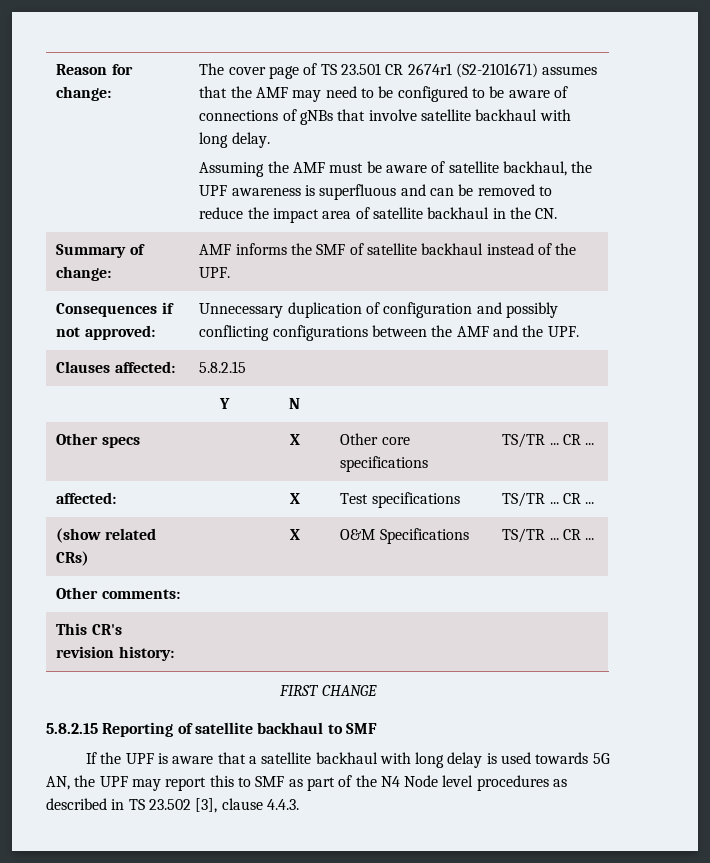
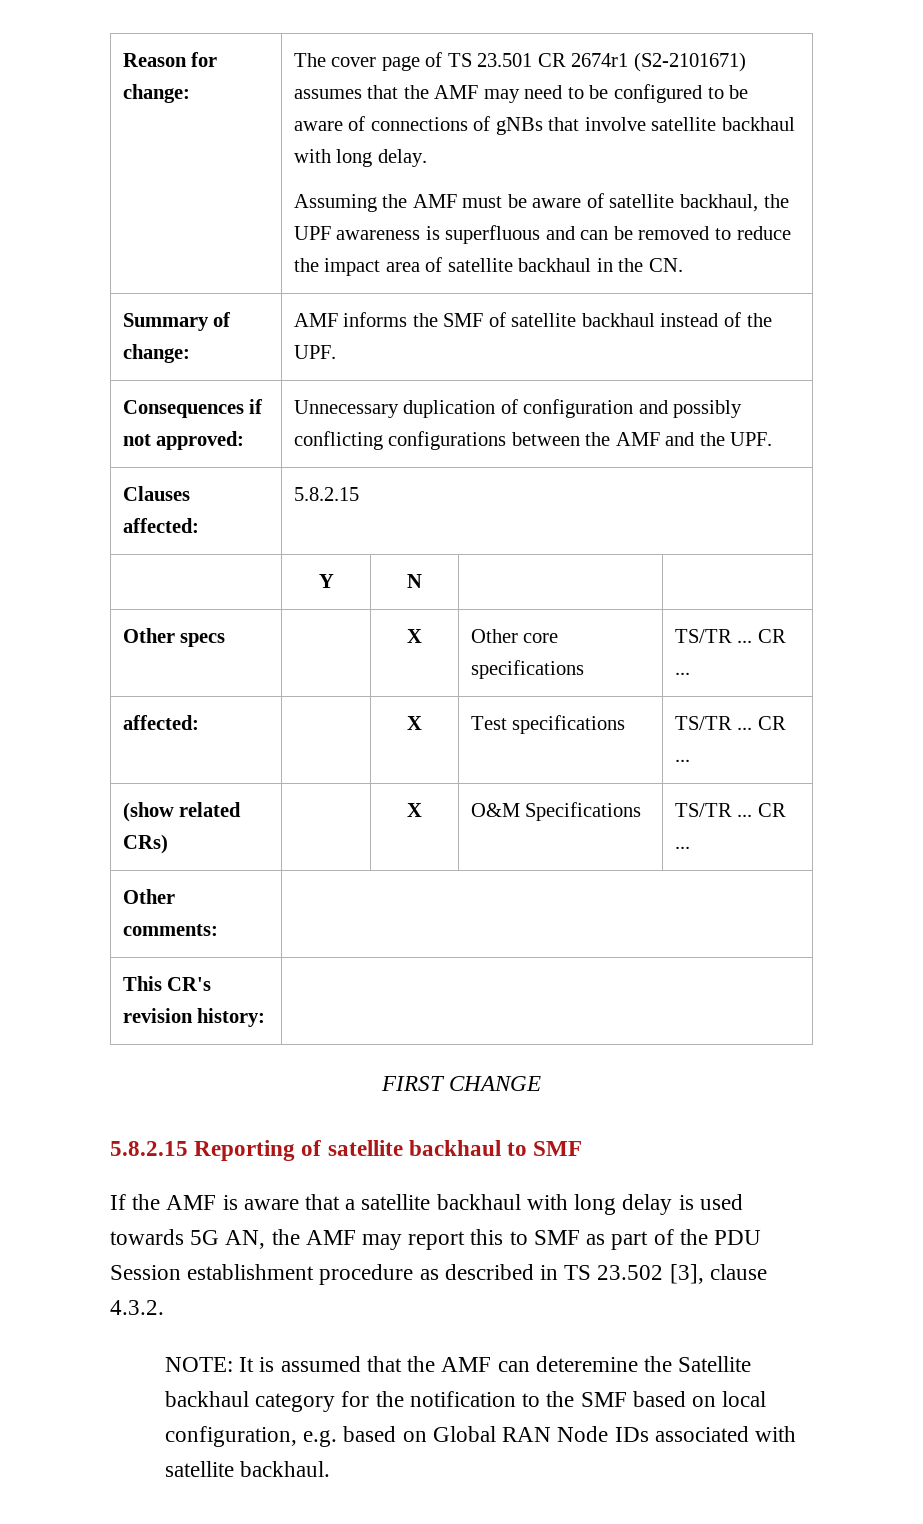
- If the UPF is aware that a satellite backhaul with long delay is used towards 5G AN, the UPF may report this to SMF as part of the N4 Node level procedures as described in TS 23.502 [3], clause 4.4.3.
+ If the AMF is aware that a satellite backhaul with long delay is used towards 5G AN, the AMF may report this to SMF as part of the PDU Session establishment procedure as described in TS 23.502 [3], clause 4.3.2.
+ NOTE: It is assumed that the AMF can deteremine the Satellite backhaul category for the notification to the SMF based on local configuration, e.g. based on Global RAN Node IDs associated with satellite backhaul.

